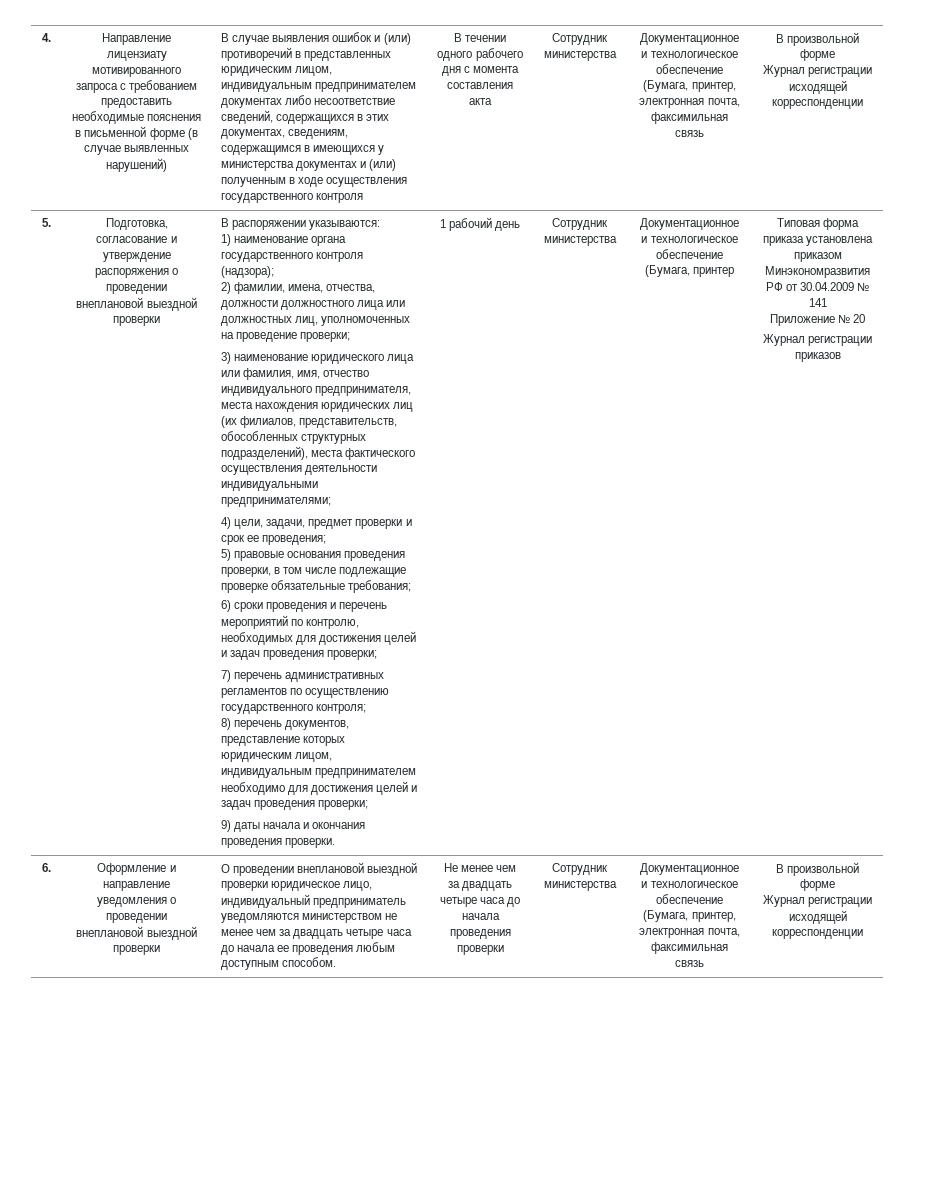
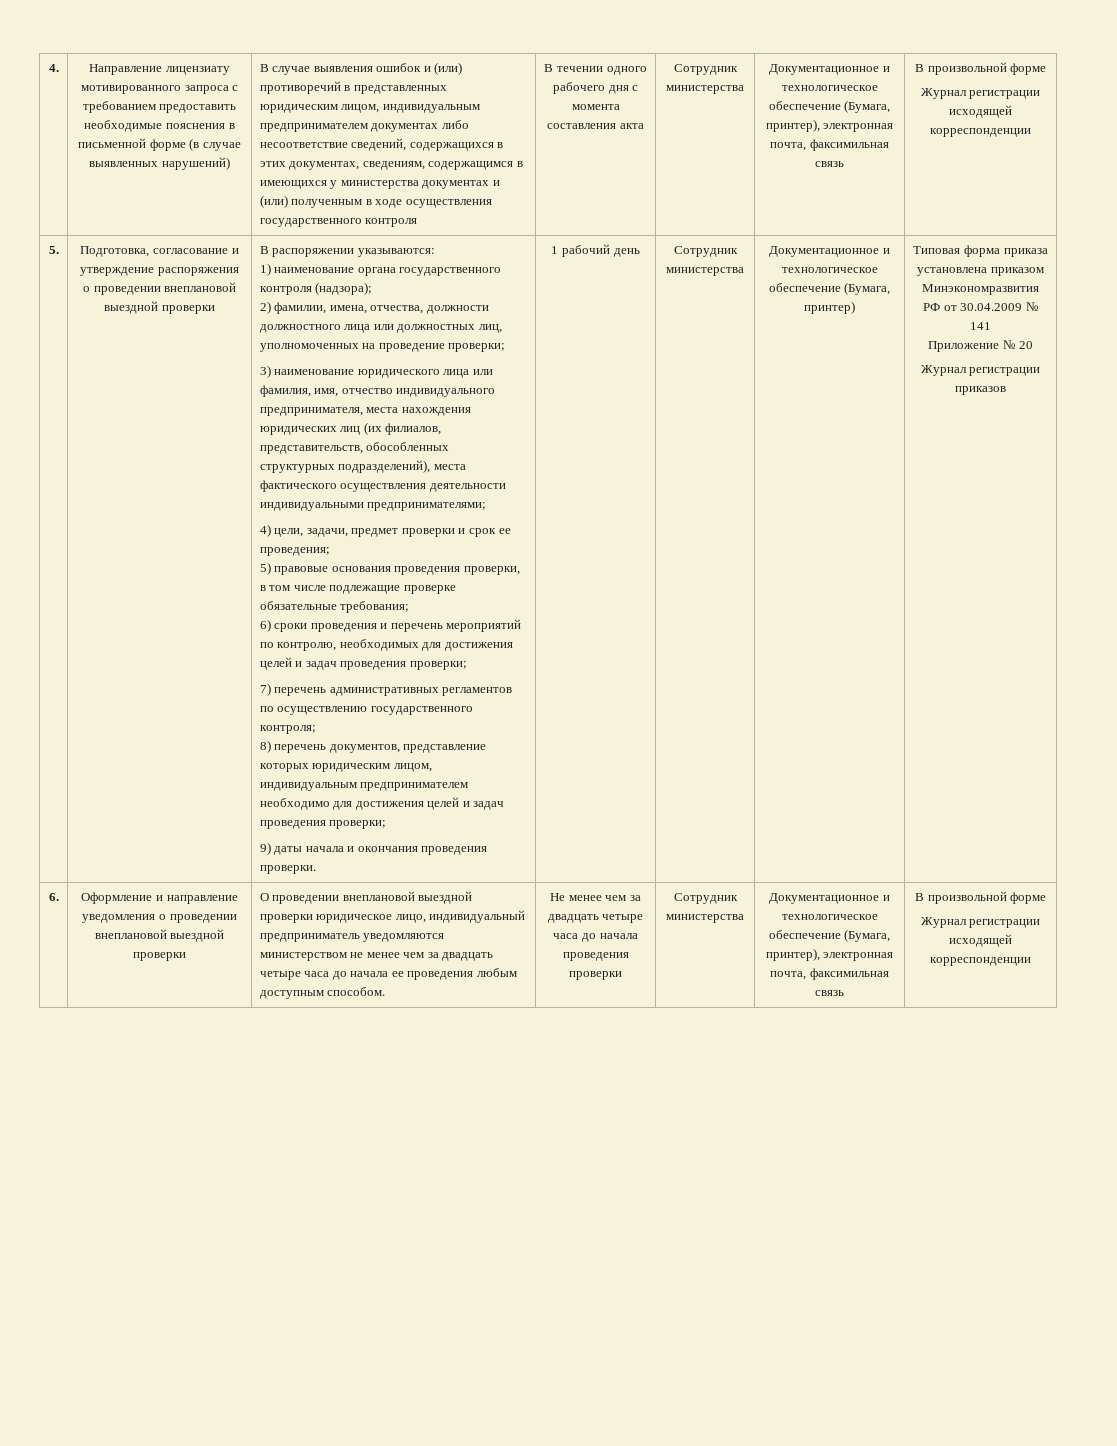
- В течении одного рабочего дня с момента составления акта | Сотрудник министерства | Документационное и технологическое обеспечение (Бумага, принтер, электронная почта, факсимильная связь
+ В течении одного рабочего дня с момента составления акта | Сотрудник министерства | Документационное и технологическое обеспечение (Бумага, принтер), электронная почта, факсимильная связь
- Документационное и технологическое обеспечение (Бумага, принтер
+ Документационное и технологическое обеспечение (Бумага, принтер)
- Не менее чем за двадцать четыре часа до начала проведения проверки | Сотрудник министерства | Документационное и технологическое обеспечение (Бумага, принтер, электронная почта, факсимильная связь
+ Не менее чем за двадцать четыре часа до начала проведения проверки | Сотрудник министерства | Документационное и технологическое обеспечение (Бумага, принтер), электронная почта, факсимильная связь

